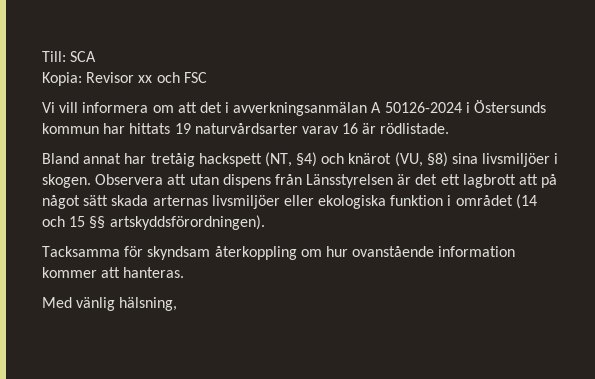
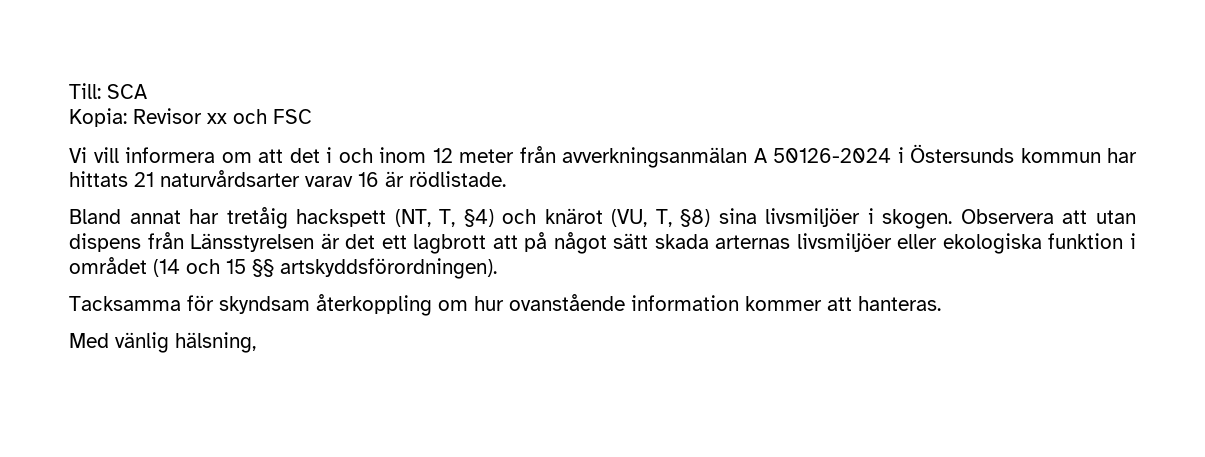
- Vi vill informera om att det i avverkningsanmälan A 50126-2024 i Östersunds kommun har hittats 19 naturvårdsarter varav 16 är rödlistade.
+ Vi vill informera om att det i och inom 12 meter från avverkningsanmälan A 50126-2024 i Östersunds kommun har hittats 21 naturvårdsarter varav 16 är rödlistade.
- Bland annat har tretåig hackspett (NT, §4) och knärot (VU, §8) sina livsmiljöer i skogen.
+ Bland annat har tretåig hackspett (NT, T, §4) och knärot (VU, T, §8) sina livsmiljöer i skogen.

